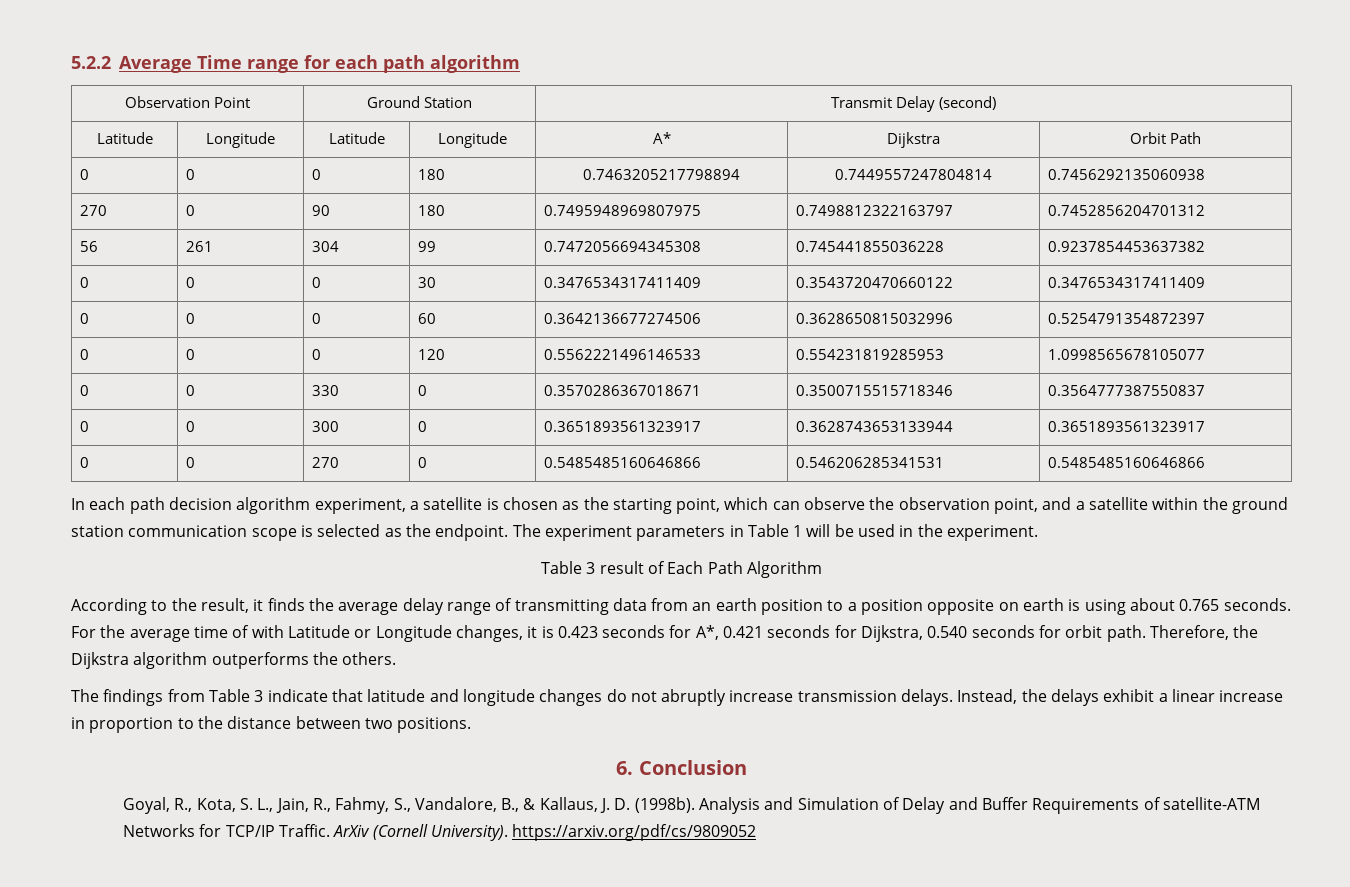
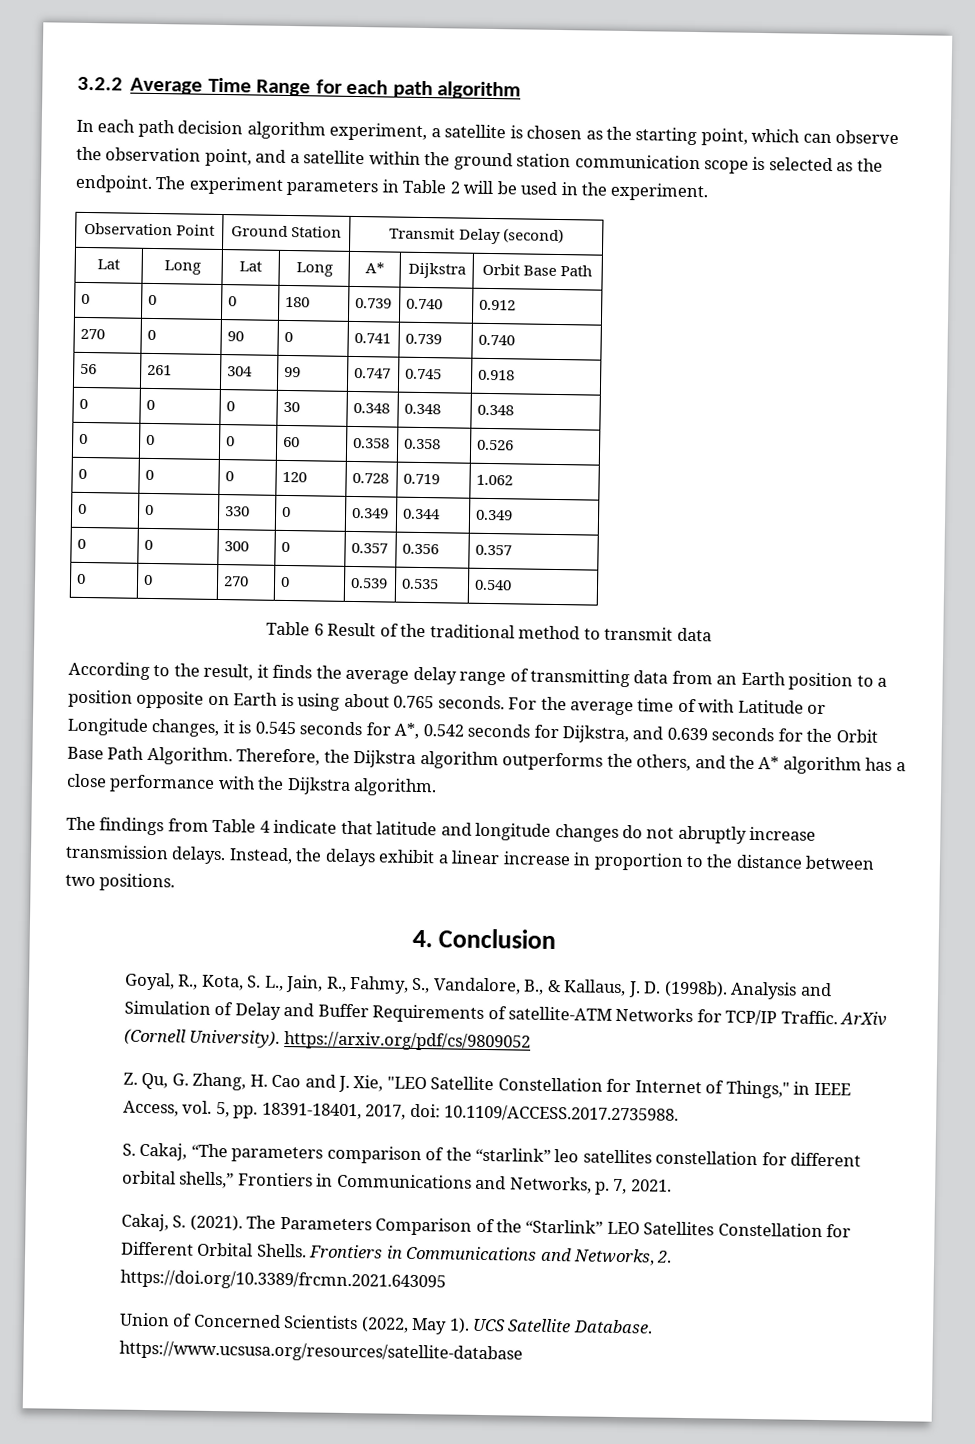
- 5.2.2 Average Time range for each path algorithm
+ 3.2.2 Average Time Range for each path algorithm
- Observation Point | Ground Station | Transmit Delay (second)
- Latitude | Longitude | Latitude | Longitude | A* | Dijkstra | Orbit Path
- 0 | 0 | 0 | 180 | 0.7463205217798894 | 0.7449557247804814 | 0.7456292135060938
- 270 | 0 | 90 | 180 | 0.7495948969807975 | 0.7498812322163797 | 0.7452856204701312
- 56 | 261 | 304 | 99 | 0.7472056694345308 | 0.745441855036228 | 0.9237854453637382
- 0 | 0 | 0 | 30 | 0.3476534317411409 | 0.3543720470660122 | 0.3476534317411409
- 0 | 0 | 0 | 60 | 0.3642136677274506 | 0.3628650815032996 | 0.5254791354872397
- 0 | 0 | 0 | 120 | 0.5562221496146533 | 0.554231819285953 | 1.0998565678105077
- 0 | 0 | 330 | 0 | 0.3570286367018671 | 0.3500715515718346 | 0.3564777387550837
- 0 | 0 | 300 | 0 | 0.3651893561323917 | 0.3628743653133944 | 0.3651893561323917
- 0 | 0 | 270 | 0 | 0.5485485160646866 | 0.546206285341531 | 0.5485485160646866
- The experiment parameters in Table 1 will be used in the experiment.
+ The experiment parameters in Table 2 will be used in the experiment.
- Table 3 result of Each Path Algorithm
+ Observation Point | Ground Station | Transmit Delay (second)
+ Lat | Long | Lat | Long | A* | Dijkstra | Orbit Base Path
+ 0 | 0 | 0 | 180 | 0.739 | 0.740 | 0.912
+ 270 | 0 | 90 | 0 | 0.741 | 0.739 | 0.740
+ 56 | 261 | 304 | 99 | 0.747 | 0.745 | 0.918
+ 0 | 0 | 0 | 30 | 0.348 | 0.348 | 0.348
+ 0 | 0 | 0 | 60 | 0.358 | 0.358 | 0.526
+ 0 | 0 | 0 | 120 | 0.728 | 0.719 | 1.062
+ 0 | 0 | 330 | 0 | 0.349 | 0.344 | 0.349
+ 0 | 0 | 300 | 0 | 0.357 | 0.356 | 0.357
+ 0 | 0 | 270 | 0 | 0.539 | 0.535 | 0.540
+ Table 6 Result of the traditional method to transmit data
- According to the result, it finds the average delay range of transmitting data from an earth position to a position opposite on earth is using about 0.765 seconds.
+ According to the result, it finds the average delay range of transmitting data from an Earth position to a position opposite on Earth is using about 0.765 seconds.
- For the average time of with Latitude or Longitude changes, it is 0.423 seconds for A*, 0.421 seconds for Dijkstra, 0.540 seconds for orbit path.
+ For the average time of with Latitude or Longitude changes, it is 0.545 seconds for A*, 0.542 seconds for Dijkstra, and 0.639 seconds for the Orbit Base Path Algorithm.
- Therefore, the Dijkstra algorithm outperforms the others.
+ Therefore, the Dijkstra algorithm outperforms the others, and the A* algorithm has a close performance with the Dijkstra algorithm.
- The findings from Table 3 indicate that latitude and longitude changes do not abruptly increase transmission delays.
+ The findings from Table 4 indicate that latitude and longitude changes do not abruptly increase transmission delays.
- 6. Conclusion
+ 4. Conclusion
+ Z. Qu, G. Zhang, H. Cao and J. Xie, "LEO Satellite Constellation for Internet of Things," in IEEE Access, vol. 5, pp. 18391-18401, 2017, doi: 10.1109/ACCESS.2017.2735988.
+ S. Cakaj, “The parameters comparison of the “starlink” leo satellites constellation for different orbital shells,” Frontiers in Communications and Networks, p. 7, 2021.
+ Cakaj, S. (2021). The Parameters Comparison of the “Starlink” LEO Satellites Constellation for Different Orbital Shells. Frontiers in Communications and Networks, 2. https://doi.org/10.3389/frcmn.2021.643095
+ Union of Concerned Scientists (2022, May 1). UCS Satellite Database. https://www.ucsusa.org/resources/satellite-database

